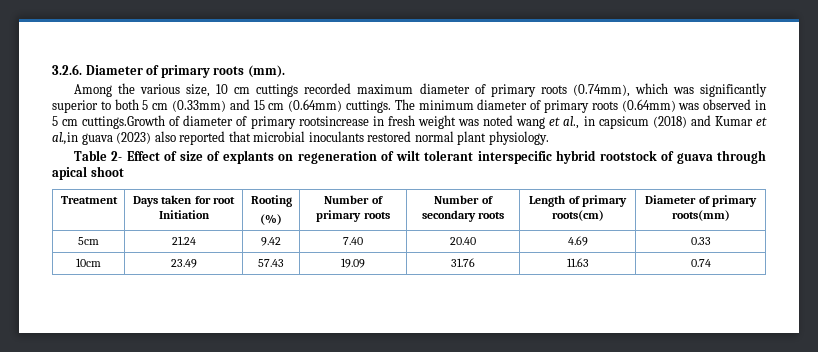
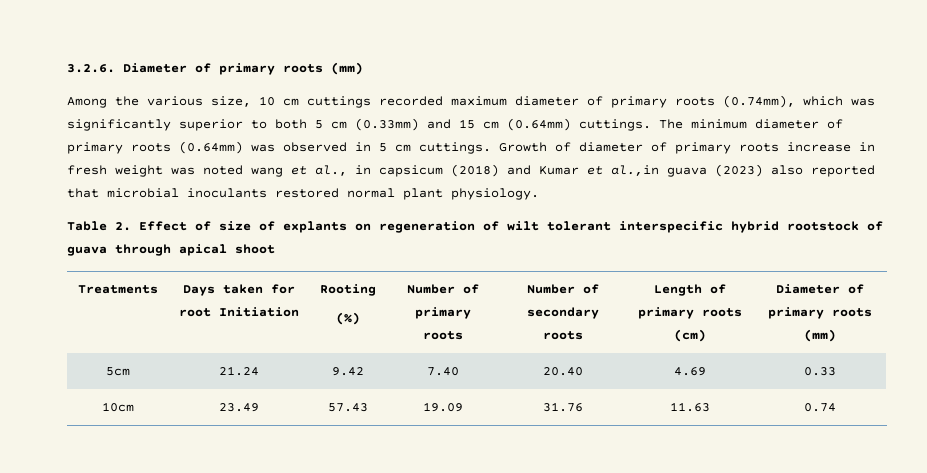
- 3.2.6. Diameter of primary roots (mm).
+ 3.2.6. Diameter of primary roots (mm)
- The minimum diameter of primary roots (0.64mm) was observed in 5 cm cuttings.Growth of diameter of primary rootsincrease in fresh weight was noted wang et al., in capsicum (2018) and Kumar et al.,in guava (2023) also reported that microbial inoculants restored normal plant physiology.
+ The minimum diameter of primary roots (0.64mm) was observed in 5 cm cuttings. Growth of diameter of primary roots increase in fresh weight was noted wang et al., in capsicum (2018) and Kumar et al.,in guava (2023) also reported that microbial inoculants restored normal plant physiology.
- Table 2- Effect of size of explants on regeneration of wilt tolerant interspecific hybrid rootstock of guava through apical shoot
+ Table 2. Effect of size of explants on regeneration of wilt tolerant interspecific hybrid rootstock of guava through apical shoot
- Treatment | Days taken for root Initiation | Rooting
- (%) | Number of primary roots | Number of secondary roots | Length of primary roots(cm) | Diameter of primary roots(mm)
+ Treatments | Days taken for root Initiation | Rooting
+ (%) | Number of primary roots | Number of secondary roots | Length of primary roots (cm) | Diameter of primary roots (mm)

